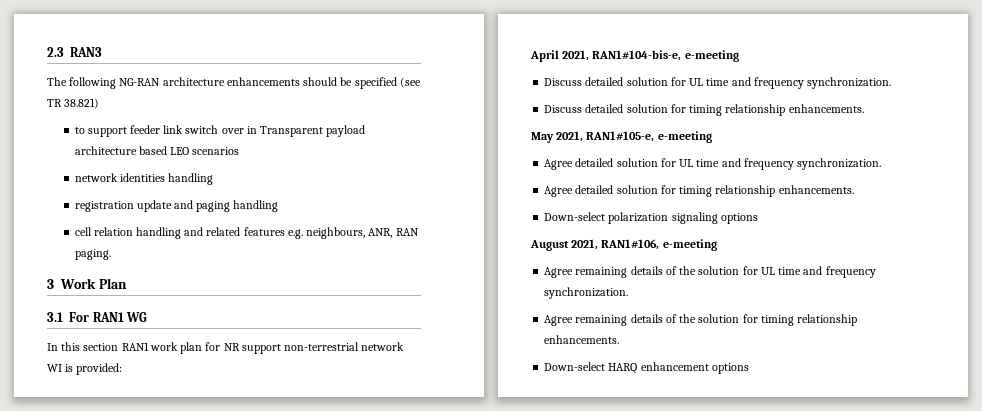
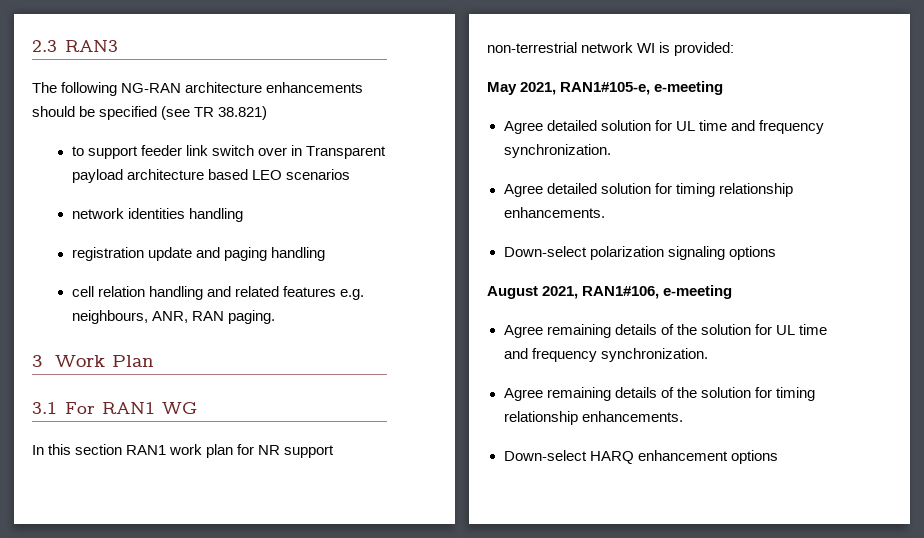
- April 2021, RAN1#104-bis-e, e-meeting
- Discuss detailed solution for UL time and frequency synchronization.
- Discuss detailed solution for timing relationship enhancements.

